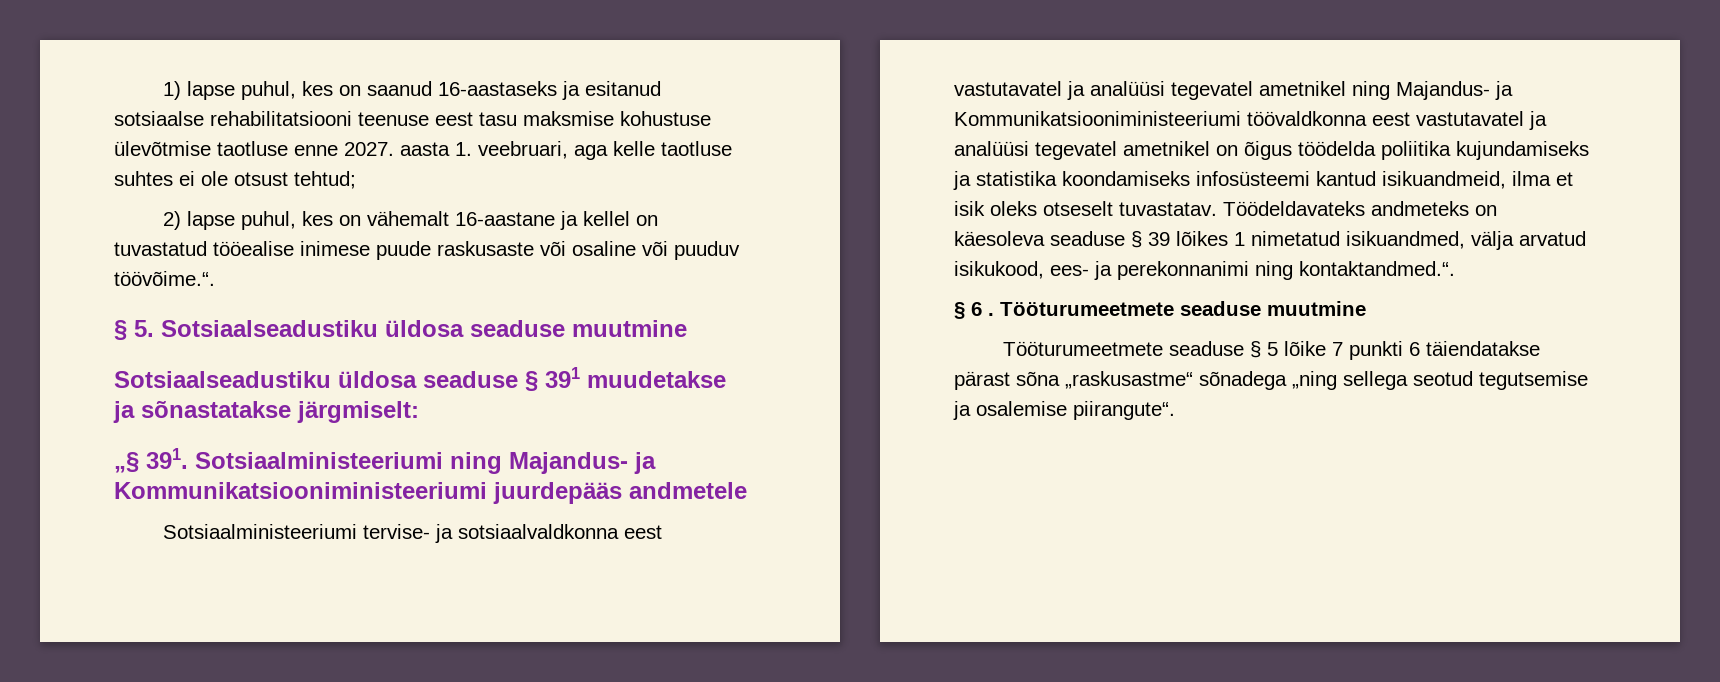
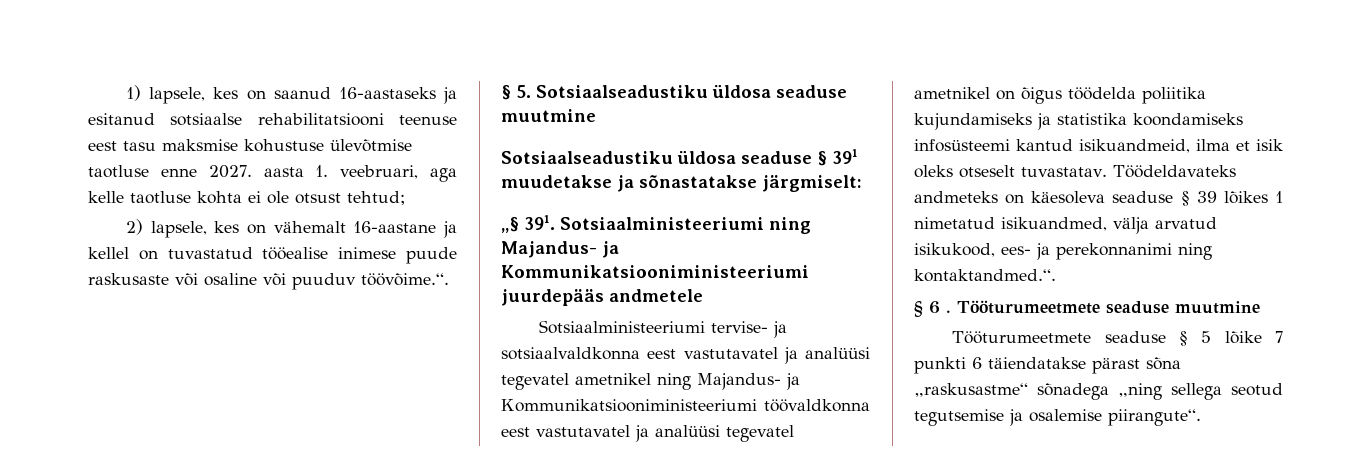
- 1) lapse puhul, kes on saanud 16-aastaseks ja esitanud sotsiaalse rehabilitatsiooni teenuse eest tasu maksmise kohustuse ülevõtmise taotluse enne 2027. aasta 1. veebruari, aga kelle taotluse suhtes ei ole otsust tehtud;
+ 1) lapsele, kes on saanud 16-aastaseks ja esitanud sotsiaalse rehabilitatsiooni teenuse eest tasu maksmise kohustuse ülevõtmise taotluse enne 2027. aasta 1. veebruari, aga kelle taotluse kohta ei ole otsust tehtud;
- 2) lapse puhul, kes on vähemalt 16-aastane ja kellel on tuvastatud tööealise inimese puude raskusaste või osaline või puuduv töövõime.“.
+ 2) lapsele, kes on vähemalt 16-aastane ja kellel on tuvastatud tööealise inimese puude raskusaste või osaline või puuduv töövõime.“.

